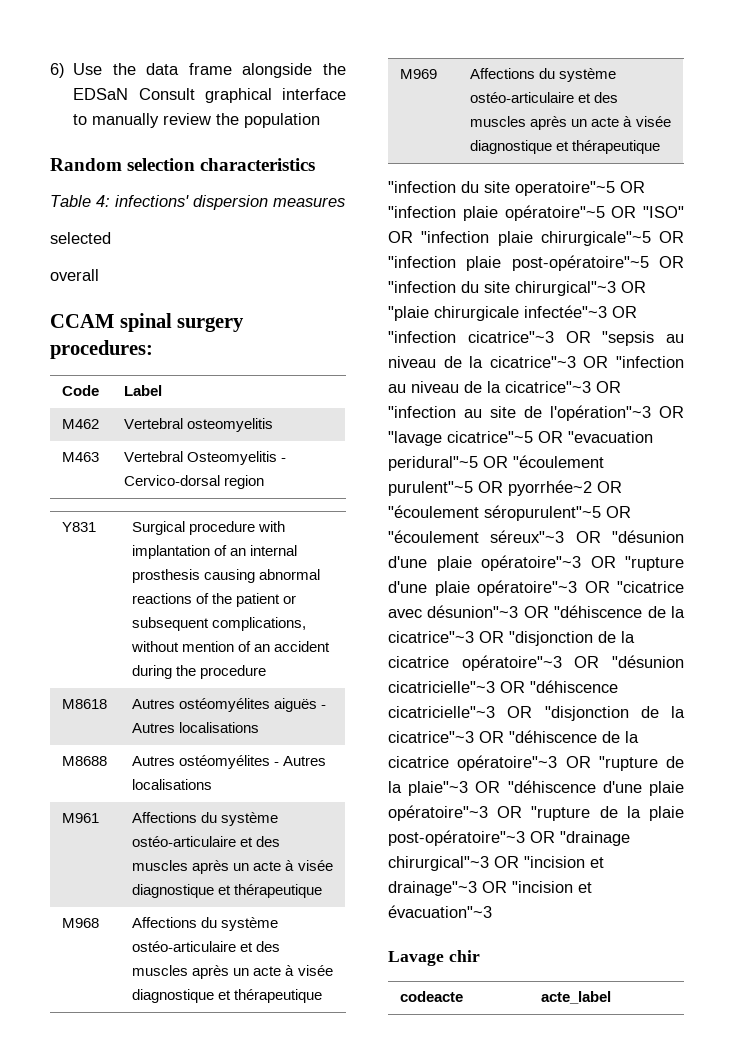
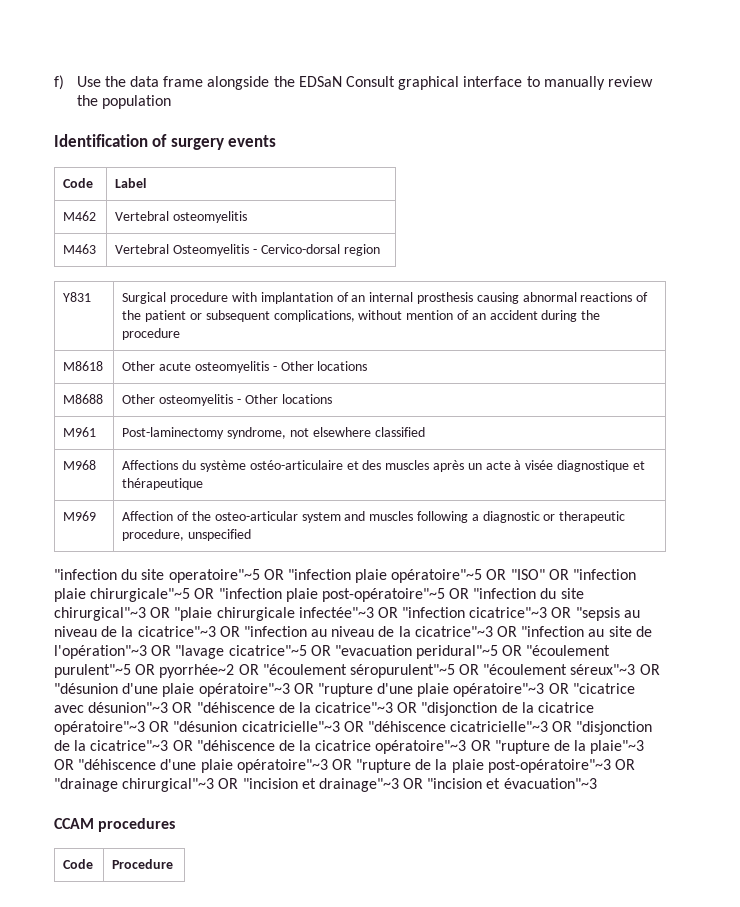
- 6) Use the data frame alongside the EDSaN Consult graphical interface to manually review the population
+ f) Use the data frame alongside the EDSaN Consult graphical interface to manually review the population
- Random selection characteristics
- Table 4: infections' dispersion measures
- selected
- overall
- CCAM spinal surgery procedures:
+ Identification of surgery events
- M8618 | Autres ostéomyélites aiguës - Autres localisations
- M8688 | Autres ostéomyélites - Autres localisations
- M961 | Affections du système ostéo-articulaire et des muscles après un acte à visée diagnostique et thérapeutique
+ M8618 | Other acute osteomyelitis - Other locations
+ M8688 | Other osteomyelitis - Other locations
+ M961 | Post-laminectomy syndrome, not elsewhere classified
- M969 | Affections du système ostéo-articulaire et des muscles après un acte à visée diagnostique et thérapeutique
+ M969 | Affection of the osteo-articular system and muscles following a diagnostic or therapeutic procedure, unspecified
- Lavage chir
- codeacte | acte_label
+ CCAM procedures
+ Code | Procedure

